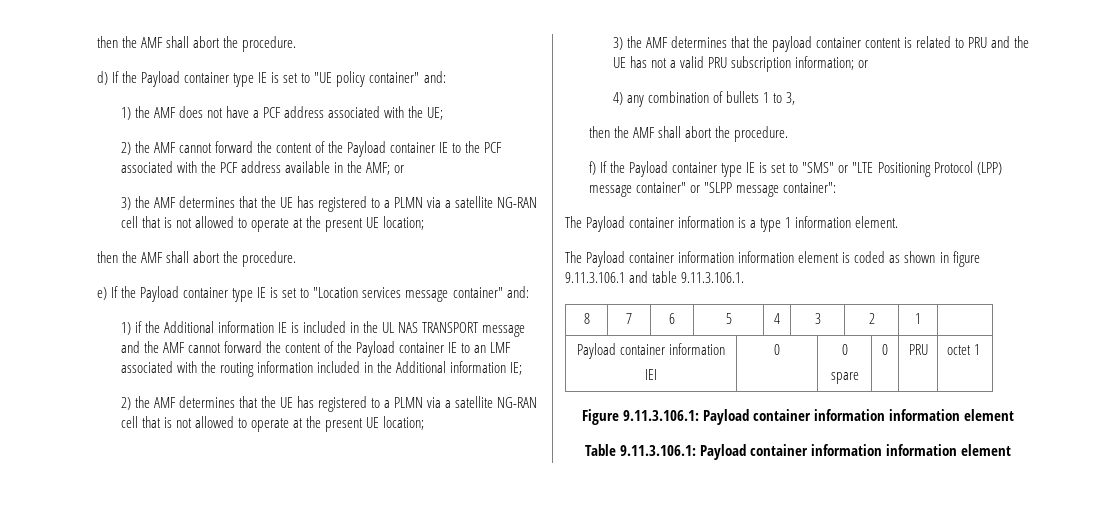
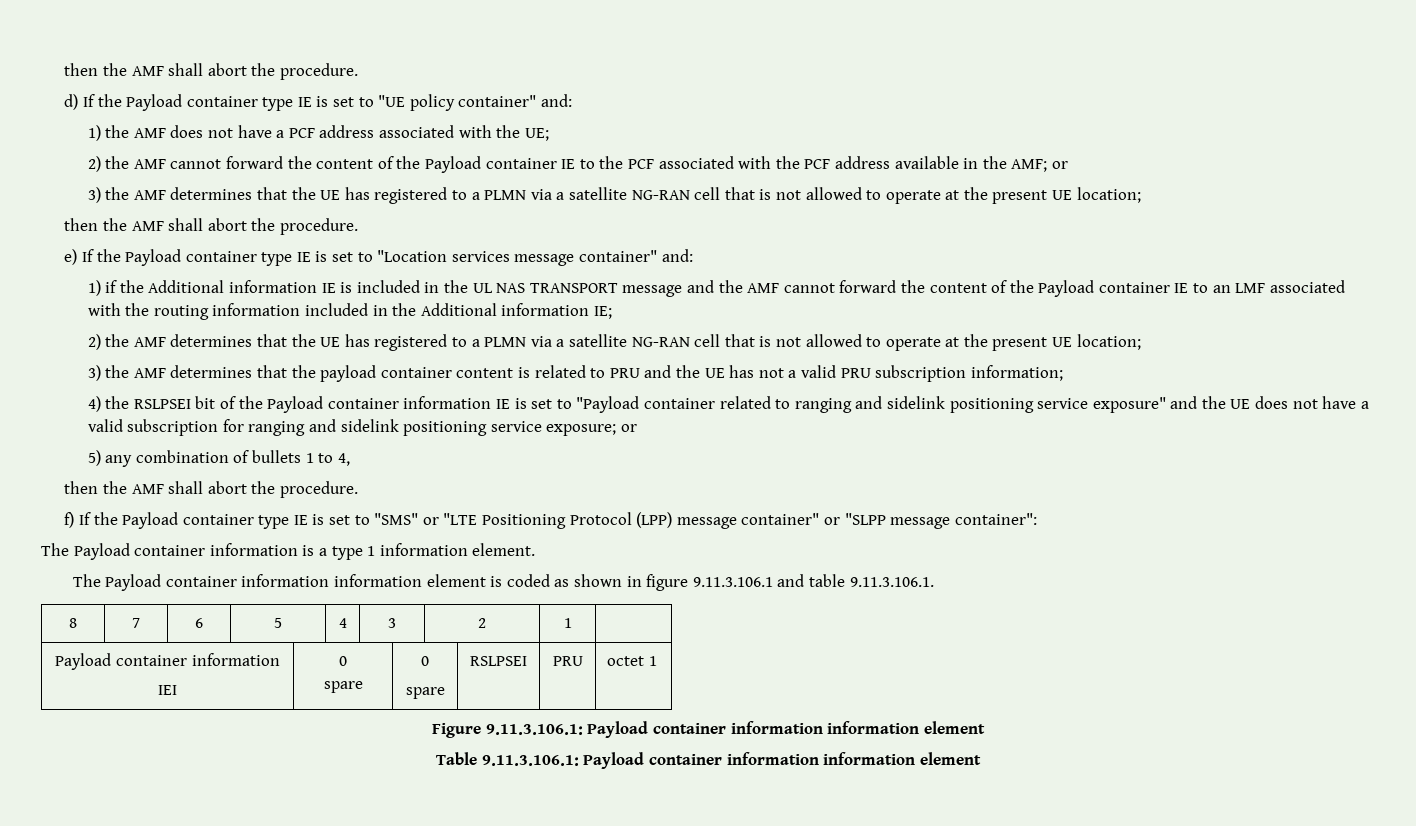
- 3) the AMF determines that the payload container content is related to PRU and the UE has not a valid PRU subscription information; or
- 4) any combination of bullets 1 to 3,
+ 3) the AMF determines that the payload container content is related to PRU and the UE has not a valid PRU subscription information;
+ 4) the RSLPSEI bit of the Payload container information IE is set to "Payload container related to ranging and sidelink positioning service exposure" and the UE does not have a valid subscription for ranging and sidelink positioning service exposure; or
+ 5) any combination of bullets 1 to 4,
  8 | 7 | 6 | 5 | 4 | 3 | 2 | 1 |
  Payload container information
- IEI | 0 | 0
- spare | 0 | PRU | octet 1
+ IEI | 0
+ spare | 0
+ spare | RSLPSEI | PRU | octet 1

